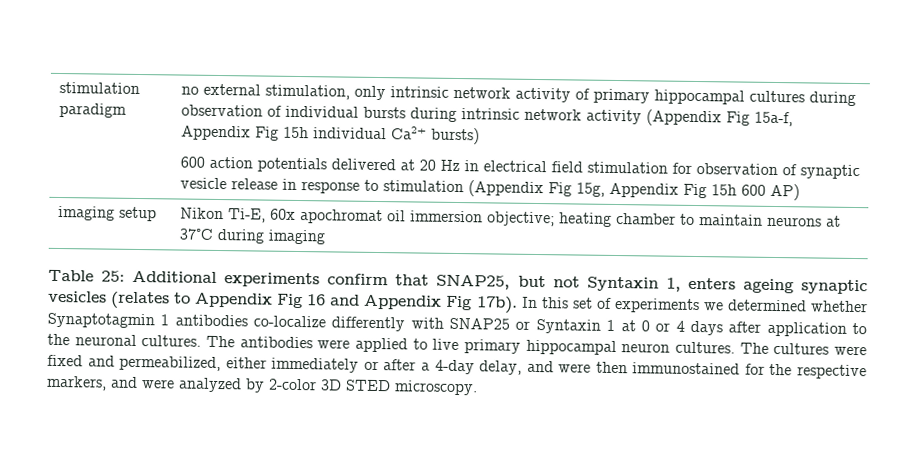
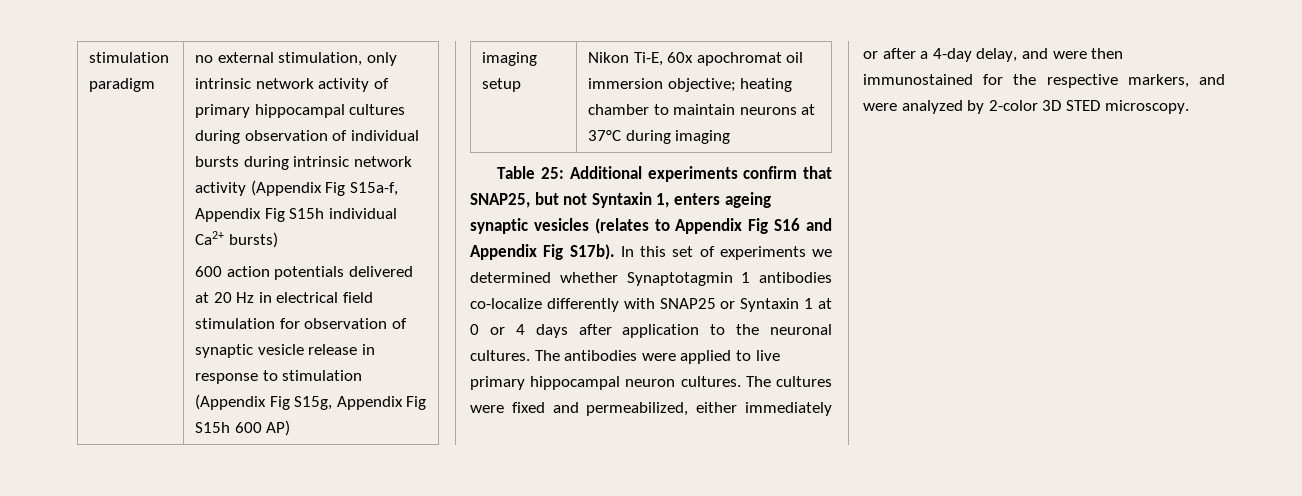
- no external stimulation, only intrinsic network activity of primary hippocampal cultures during observation of individual bursts during intrinsic network activity (Appendix Fig 15a-f, Appendix Fig 15h individual Ca2+ bursts)
+ no external stimulation, only intrinsic network activity of primary hippocampal cultures during observation of individual bursts during intrinsic network activity (Appendix Fig S15a-f, Appendix Fig S15h individual Ca2+ bursts)
- 600 action potentials delivered at 20 Hz in electrical field stimulation for observation of synaptic vesicle release in response to stimulation (Appendix Fig 15g, Appendix Fig 15h 600 AP)
+ 600 action potentials delivered at 20 Hz in electrical field stimulation for observation of synaptic vesicle release in response to stimulation (Appendix Fig S15g, Appendix Fig S15h 600 AP)
- Table 25: Additional experiments confirm that SNAP25, but not Syntaxin 1, enters ageing synaptic vesicles (relates to Appendix Fig 16 and Appendix Fig 17b).
+ Table 25: Additional experiments confirm that SNAP25, but not Syntaxin 1, enters ageing synaptic vesicles (relates to Appendix Fig S16 and Appendix Fig S17b).

